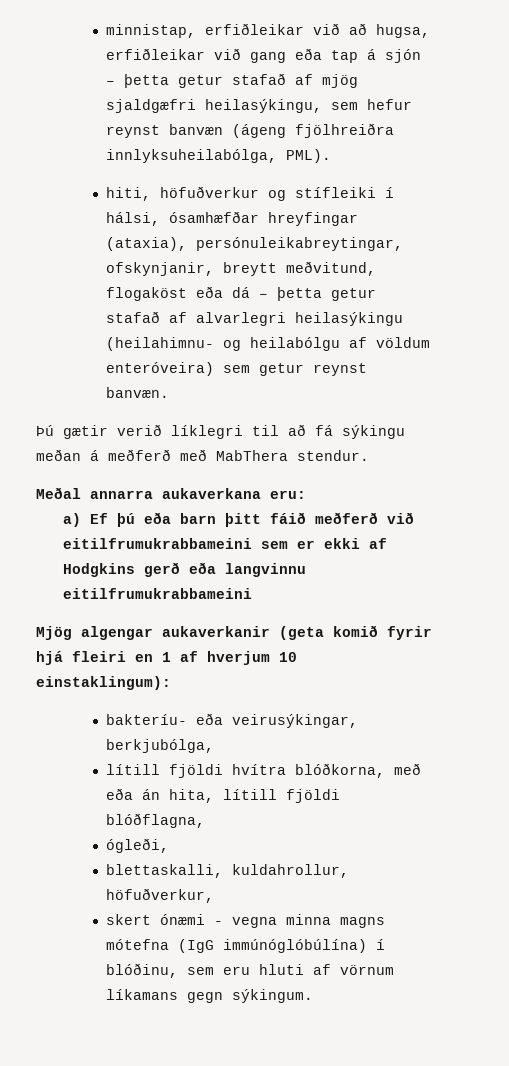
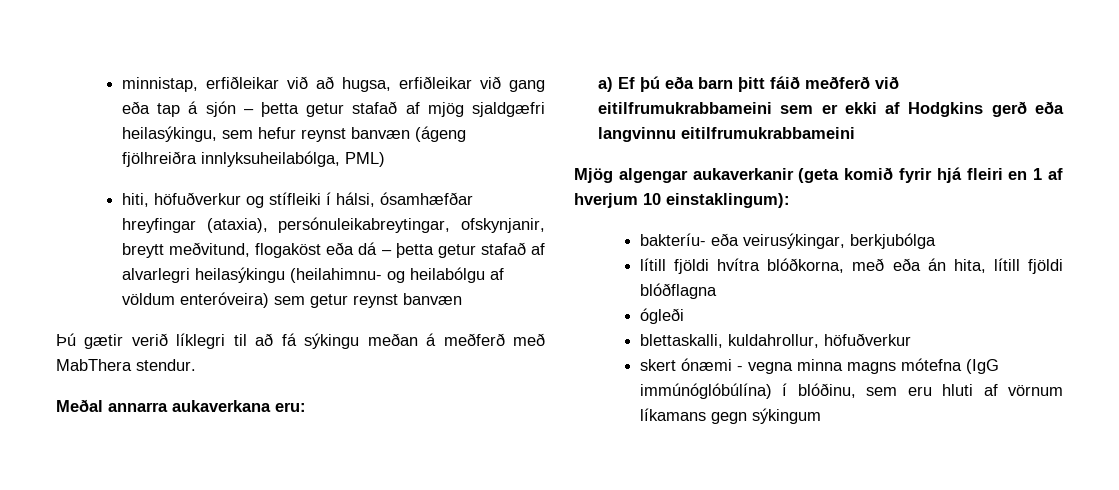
- minnistap, erfiðleikar við að hugsa, erfiðleikar við gang eða tap á sjón – þetta getur stafað af mjög sjaldgæfri heilasýkingu, sem hefur reynst banvæn (ágeng fjölhreiðra innlyksuheilabólga, PML).
+ minnistap, erfiðleikar við að hugsa, erfiðleikar við gang eða tap á sjón – þetta getur stafað af mjög sjaldgæfri heilasýkingu, sem hefur reynst banvæn (ágeng fjölhreiðra innlyksuheilabólga, PML)
- hiti, höfuðverkur og stífleiki í hálsi, ósamhæfðar hreyfingar (ataxia), persónuleikabreytingar, ofskynjanir, breytt meðvitund, flogaköst eða dá – þetta getur stafað af alvarlegri heilasýkingu (heilahimnu- og heilabólgu af völdum enteróveira) sem getur reynst banvæn.
+ hiti, höfuðverkur og stífleiki í hálsi, ósamhæfðar hreyfingar (ataxia), persónuleikabreytingar, ofskynjanir, breytt meðvitund, flogaköst eða dá – þetta getur stafað af alvarlegri heilasýkingu (heilahimnu- og heilabólgu af völdum enteróveira) sem getur reynst banvæn
- bakteríu- eða veirusýkingar, berkjubólga,
+ bakteríu- eða veirusýkingar, berkjubólga
- lítill fjöldi hvítra blóðkorna, með eða án hita, lítill fjöldi blóðflagna,
- ógleði,
+ lítill fjöldi hvítra blóðkorna, með eða án hita, lítill fjöldi blóðflagna
+ ógleði
- blettaskalli, kuldahrollur, höfuðverkur,
+ blettaskalli, kuldahrollur, höfuðverkur
- skert ónæmi - vegna minna magns mótefna (IgG immúnóglóbúlína) í blóðinu, sem eru hluti af vörnum líkamans gegn sýkingum.
+ skert ónæmi - vegna minna magns mótefna (IgG immúnóglóbúlína) í blóðinu, sem eru hluti af vörnum líkamans gegn sýkingum

